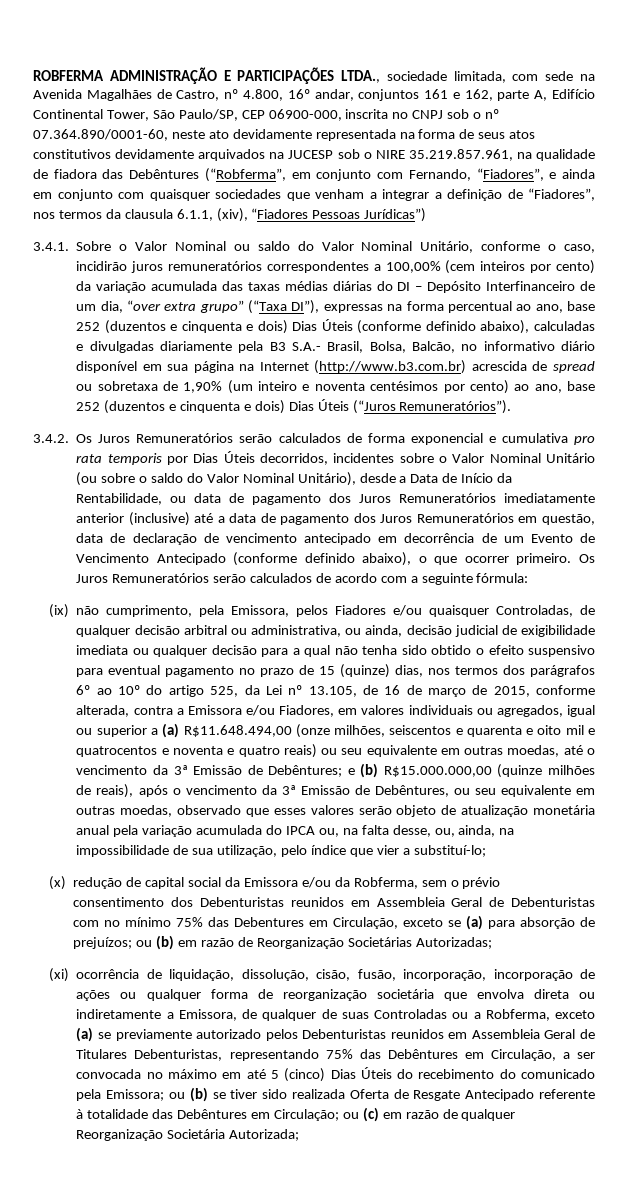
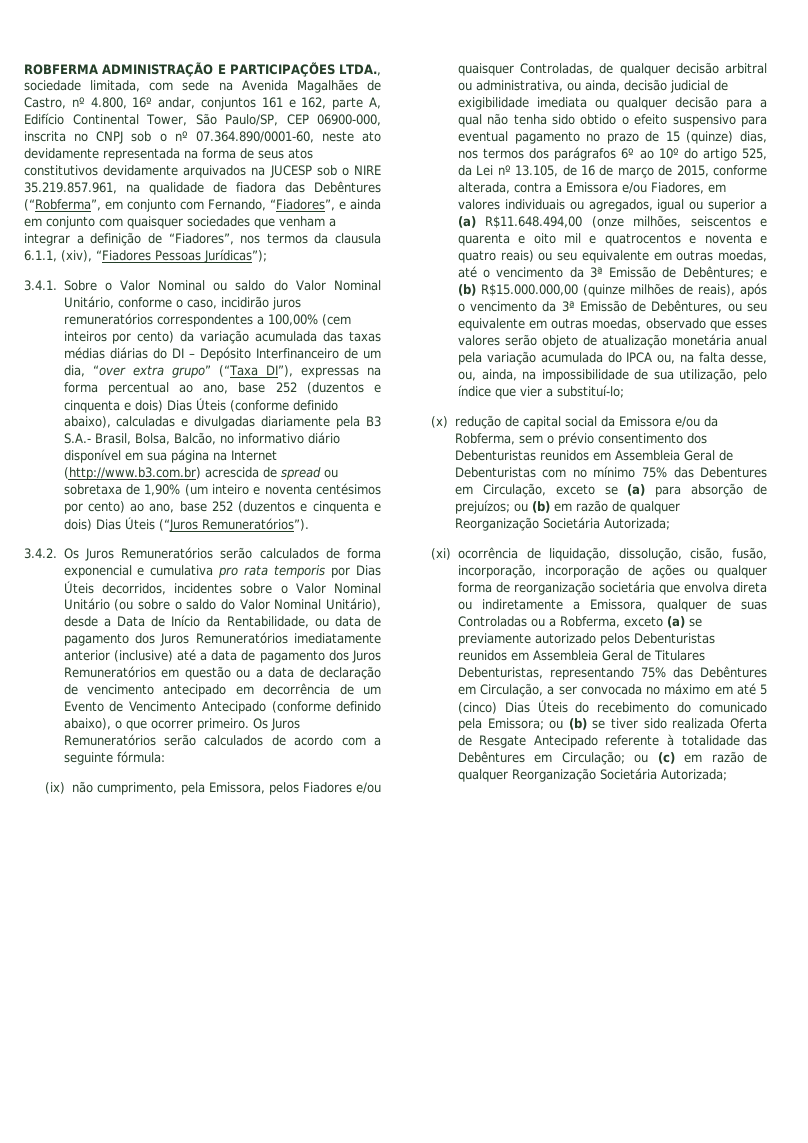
- ROBFERMA ADMINISTRAÇÃO E PARTICIPAÇÕES LTDA., sociedade limitada, com sede na Avenida Magalhães de Castro, nº 4.800, 16º andar, conjuntos 161 e 162, parte A, Edifício Continental Tower, São Paulo/SP, CEP 06900-000, inscrita no CNPJ sob o nº 07.364.890/0001-60, neste ato devidamente representada na forma de seus atos constitutivos devidamente arquivados na JUCESP sob o NIRE 35.219.857.961, na qualidade de fiadora das Debêntures (“Robferma”, em conjunto com Fernando, “Fiadores”, e ainda em conjunto com quaisquer sociedades que venham a integrar a definição de “Fiadores”, nos termos da clausula 6.1.1, (xiv), “Fiadores Pessoas Jurídicas”)
+ ROBFERMA ADMINISTRAÇÃO E PARTICIPAÇÕES LTDA., sociedade limitada, com sede na Avenida Magalhães de Castro, nº 4.800, 16º andar, conjuntos 161 e 162, parte A, Edifício Continental Tower, São Paulo/SP, CEP 06900-000, inscrita no CNPJ sob o nº 07.364.890/0001-60, neste ato devidamente representada na forma de seus atos constitutivos devidamente arquivados na JUCESP sob o NIRE 35.219.857.961, na qualidade de fiadora das Debêntures (“Robferma”, em conjunto com Fernando, “Fiadores”, e ainda em conjunto com quaisquer sociedades que venham a integrar a definição de “Fiadores”, nos termos da clausula 6.1.1, (xiv), “Fiadores Pessoas Jurídicas”);
- 3.4.2. Os Juros Remuneratórios serão calculados de forma exponencial e cumulativa pro rata temporis por Dias Úteis decorridos, incidentes sobre o Valor Nominal Unitário (ou sobre o saldo do Valor Nominal Unitário), desde a Data de Início da Rentabilidade, ou data de pagamento dos Juros Remuneratórios imediatamente anterior (inclusive) até a data de pagamento dos Juros Remuneratórios em questão, data de declaração de vencimento antecipado em decorrência de um Evento de Vencimento Antecipado (conforme definido abaixo), o que ocorrer primeiro.
+ 3.4.2. Os Juros Remuneratórios serão calculados de forma exponencial e cumulativa pro rata temporis por Dias Úteis decorridos, incidentes sobre o Valor Nominal Unitário (ou sobre o saldo do Valor Nominal Unitário), desde a Data de Início da Rentabilidade, ou data de pagamento dos Juros Remuneratórios imediatamente anterior (inclusive) até a data de pagamento dos Juros Remuneratórios em questão ou a data de declaração de vencimento antecipado em decorrência de um Evento de Vencimento Antecipado (conforme definido abaixo), o que ocorrer primeiro.
- (x) redução de capital social da Emissora e/ou da Robferma, sem o prévio consentimento dos Debenturistas reunidos em Assembleia Geral de Debenturistas com no mínimo 75% das Debentures em Circulação, exceto se (a) para absorção de prejuízos; ou (b) em razão de Reorganização Societárias Autorizadas;
+ (x) redução de capital social da Emissora e/ou da Robferma, sem o prévio consentimento dos Debenturistas reunidos em Assembleia Geral de Debenturistas com no mínimo 75% das Debentures em Circulação, exceto se (a) para absorção de prejuízos; ou (b) em razão de qualquer Reorganização Societária Autorizada;
- (xi) ocorrência de liquidação, dissolução, cisão, fusão, incorporação, incorporação de ações ou qualquer forma de reorganização societária que envolva direta ou indiretamente a Emissora, de qualquer de suas Controladas ou a Robferma, exceto (a) se previamente autorizado pelos Debenturistas reunidos em Assembleia Geral de Titulares Debenturistas, representando 75% das Debêntures em Circulação, a ser convocada no máximo em até 5 (cinco) Dias Úteis do recebimento do comunicado pela Emissora;
+ (xi) ocorrência de liquidação, dissolução, cisão, fusão, incorporação, incorporação de ações ou qualquer forma de reorganização societária que envolva direta ou indiretamente a Emissora, qualquer de suas Controladas ou a Robferma, exceto (a) se previamente autorizado pelos Debenturistas reunidos em Assembleia Geral de Titulares Debenturistas, representando 75% das Debêntures em Circulação, a ser convocada no máximo em até 5 (cinco) Dias Úteis do recebimento do comunicado pela Emissora;

